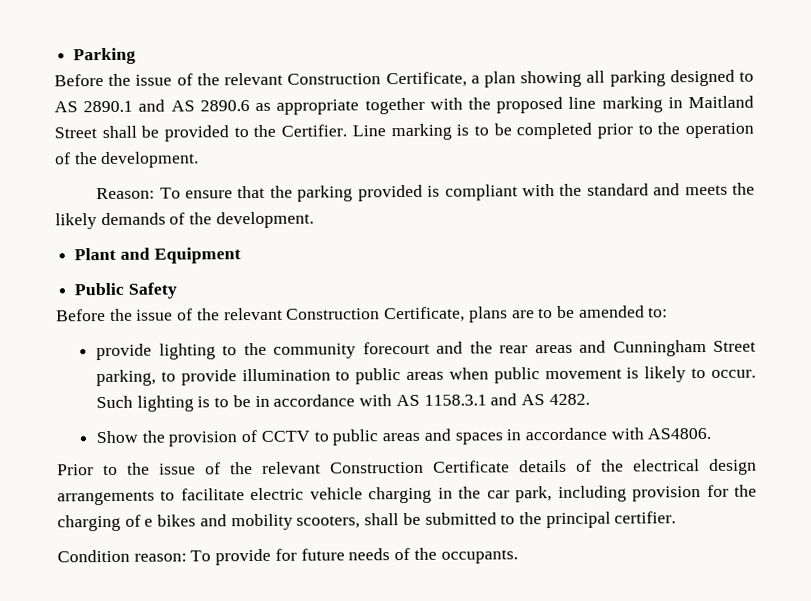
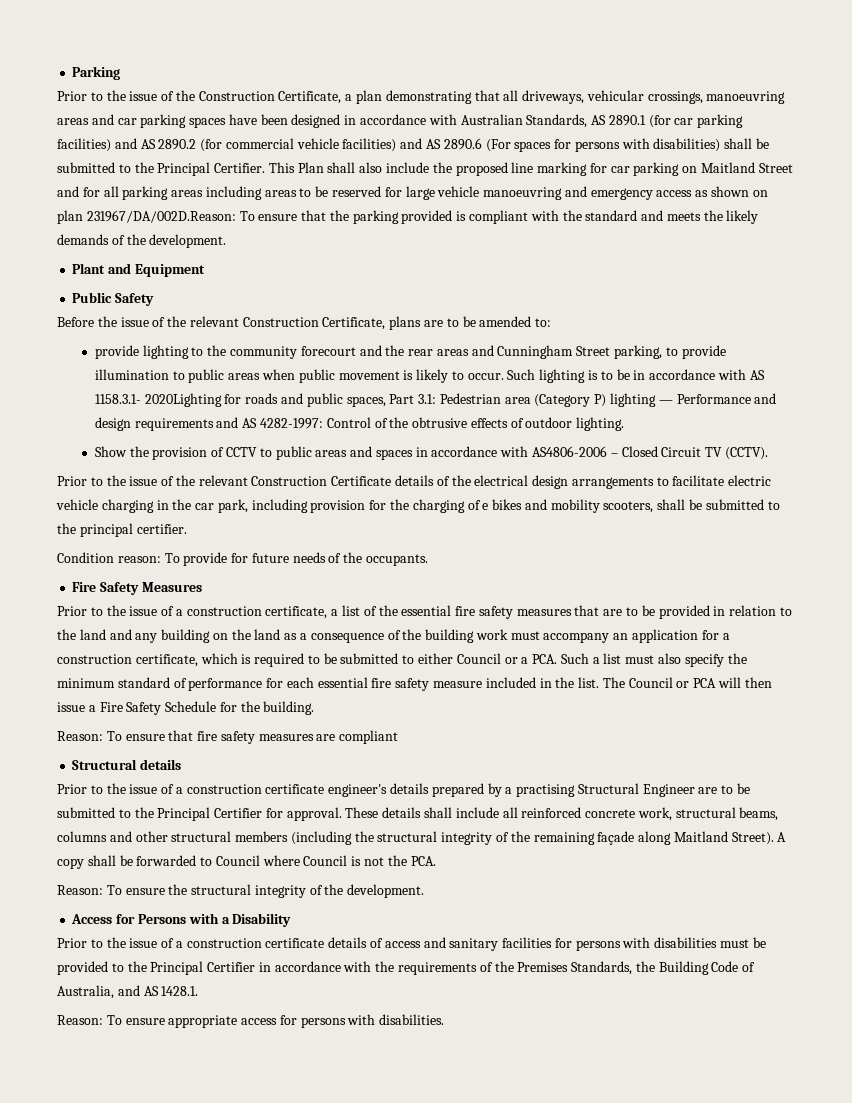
- Before the issue of the relevant Construction Certificate, a plan showing all parking designed to AS 2890.1 and AS 2890.6 as appropriate together with the proposed line marking in Maitland Street shall be provided to the Certifier. Line marking is to be completed prior to the operation of the development.
- Reason: To ensure that the parking provided is compliant with the standard and meets the likely demands of the development.
+ Prior to the issue of the Construction Certificate, a plan demonstrating that all driveways, vehicular crossings, manoeuvring areas and car parking spaces have been designed in accordance with Australian Standards, AS 2890.1 (for car parking facilities) and AS 2890.2 (for commercial vehicle facilities) and AS 2890.6 (For spaces for persons with disabilities) shall be submitted to the Principal Certifier. This Plan shall also include the proposed line marking for car parking on Maitland Street and for all parking areas including areas to be reserved for large vehicle manoeuvring and emergency access as shown on plan 231967/DA/002D.Reason: To ensure that the parking provided is compliant with the standard and meets the likely demands of the development.
- Such lighting is to be in accordance with AS 1158.3.1 and AS 4282.
+ Such lighting is to be in accordance with AS 1158.3.1- 2020Lighting for roads and public spaces, Part 3.1: Pedestrian area (Category P) lighting — Performance and design requirements and AS 4282-1997: Control of the obtrusive effects of outdoor lighting.
- Show the provision of CCTV to public areas and spaces in accordance with AS4806.
+ Show the provision of CCTV to public areas and spaces in accordance with AS4806-2006 – Closed Circuit TV (CCTV).
+ Fire Safety Measures
+ Prior to the issue of a construction certificate, a list of the essential fire safety measures that are to be provided in relation to the land and any building on the land as a consequence of the building work must accompany an application for a construction certificate, which is required to be submitted to either Council or a PCA. Such a list must also specify the minimum standard of performance for each essential fire safety measure included in the list. The Council or PCA will then issue a Fire Safety Schedule for the building.
+ Reason: To ensure that fire safety measures are compliant
+ Structural details
+ Prior to the issue of a construction certificate engineer's details prepared by a practising Structural Engineer are to be submitted to the Principal Certifier for approval. These details shall include all reinforced concrete work, structural beams, columns and other structural members (including the structural integrity of the remaining façade along Maitland Street). A copy shall be forwarded to Council where Council is not the PCA.
+ Reason: To ensure the structural integrity of the development.
+ Access for Persons with a Disability
+ Prior to the issue of a construction certificate details of access and sanitary facilities for persons with disabilities must be provided to the Principal Certifier in accordance with the requirements of the Premises Standards, the Building Code of Australia, and AS 1428.1.
+ Reason: To ensure appropriate access for persons with disabilities.

